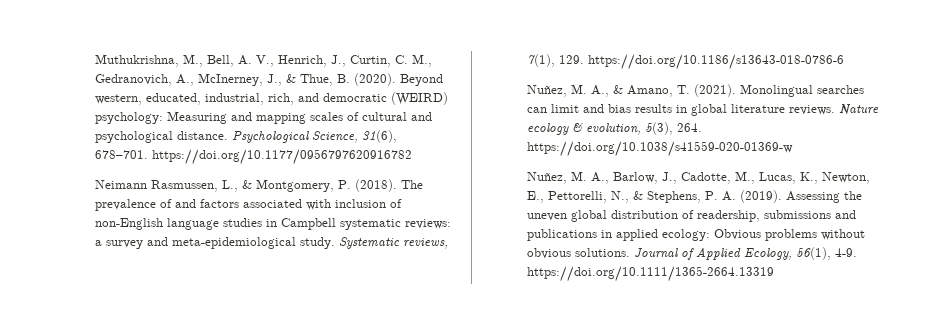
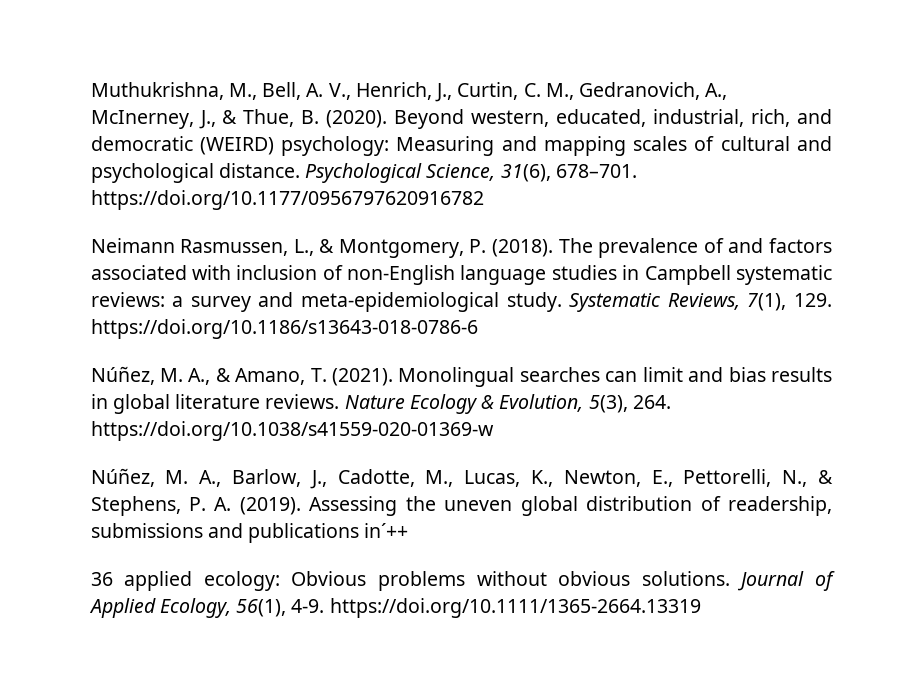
- Systematic reviews, 7(1), 129. https://doi.org/10.1186/s13643-018-0786-6
+ Systematic Reviews, 7(1), 129. https://doi.org/10.1186/s13643-018-0786-6
- Nuñez, M. A., & Amano, T. (2021).
+ Núñez, M. A., & Amano, T. (2021).
- Nature ecology & evolution, 5(3), 264. https://doi.org/10.1038/s41559-020-01369-w
+ Nature Ecology & Evolution, 5(3), 264. https://doi.org/10.1038/s41559-020-01369-w
- Nuñez, M. A., Barlow, J., Cadotte, M., Lucas, K., Newton, E., Pettorelli, N., & Stephens, P. A. (2019).
+ Núñez, M. A., Barlow, J., Cadotte, M., Lucas, K., Newton, E., Pettorelli, N., & Stephens, P. A. (2019).
- Assessing the uneven global distribution of readership, submissions and publications in applied ecology: Obvious problems without obvious solutions.
+ Assessing the uneven global distribution of readership, submissions and publications in´++
+ 36 applied ecology: Obvious problems without obvious solutions.

